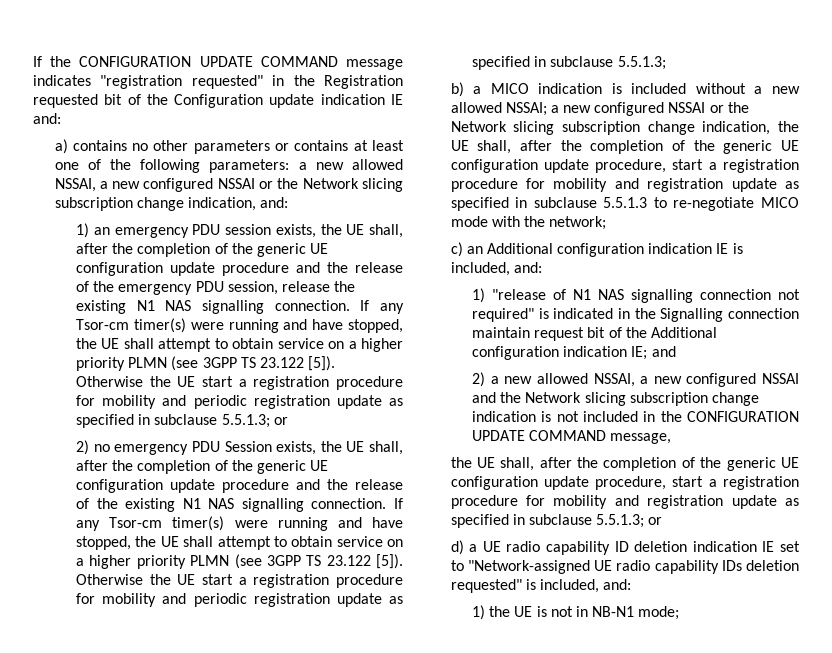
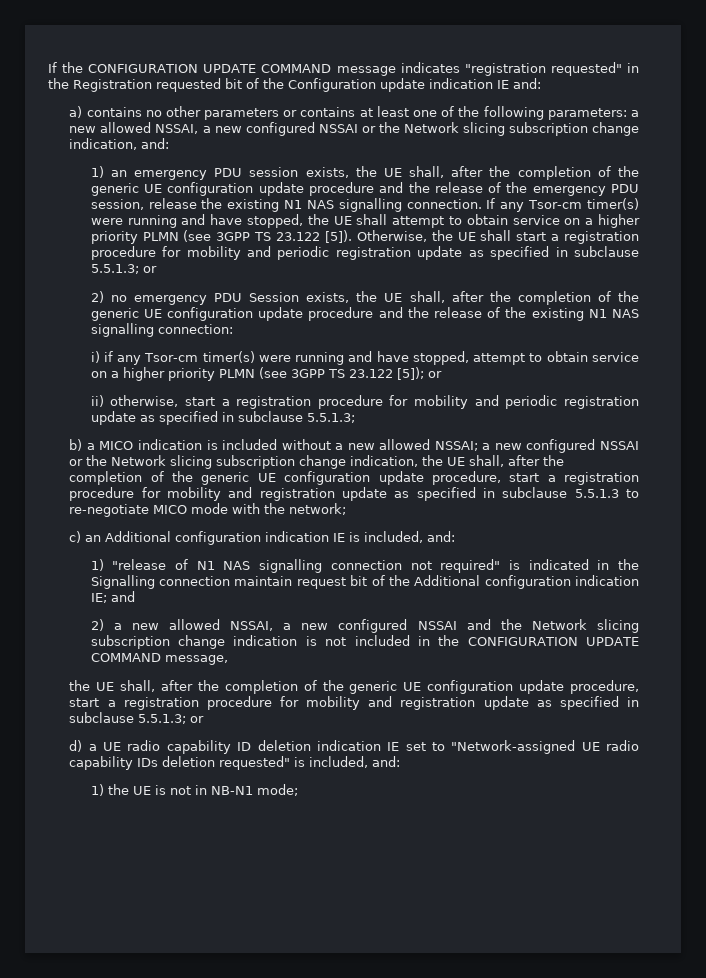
- Otherwise the UE start a registration procedure for mobility and periodic registration update as specified in subclause 5.5.1.3; or
+ Otherwise, the UE shall start a registration procedure for mobility and periodic registration update as specified in subclause 5.5.1.3; or
- 2) no emergency PDU Session exists, the UE shall, after the completion of the generic UE configuration update procedure and the release of the existing N1 NAS signalling connection. If any Tsor-cm timer(s) were running and have stopped, the UE shall attempt to obtain service on a higher priority PLMN (see 3GPP TS 23.122 [5]). Otherwise the UE start a registration procedure for mobility and periodic registration update as specified in subclause 5.5.1.3;
+ 2) no emergency PDU Session exists, the UE shall, after the completion of the generic UE configuration update procedure and the release of the existing N1 NAS signalling connection:
+ i) if any Tsor-cm timer(s) were running and have stopped, attempt to obtain service on a higher priority PLMN (see 3GPP TS 23.122 [5]); or
+ ii) otherwise, start a registration procedure for mobility and periodic registration update as specified in subclause 5.5.1.3;

